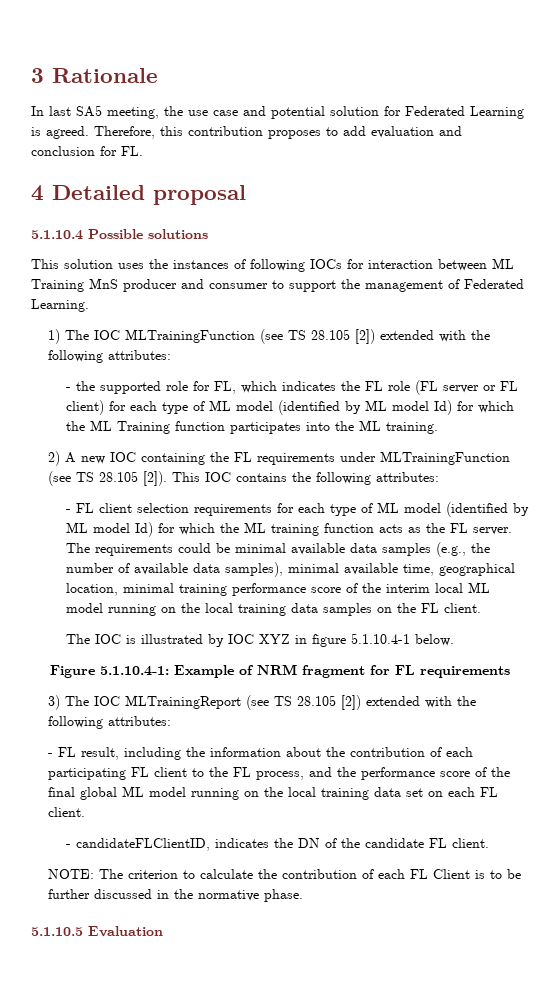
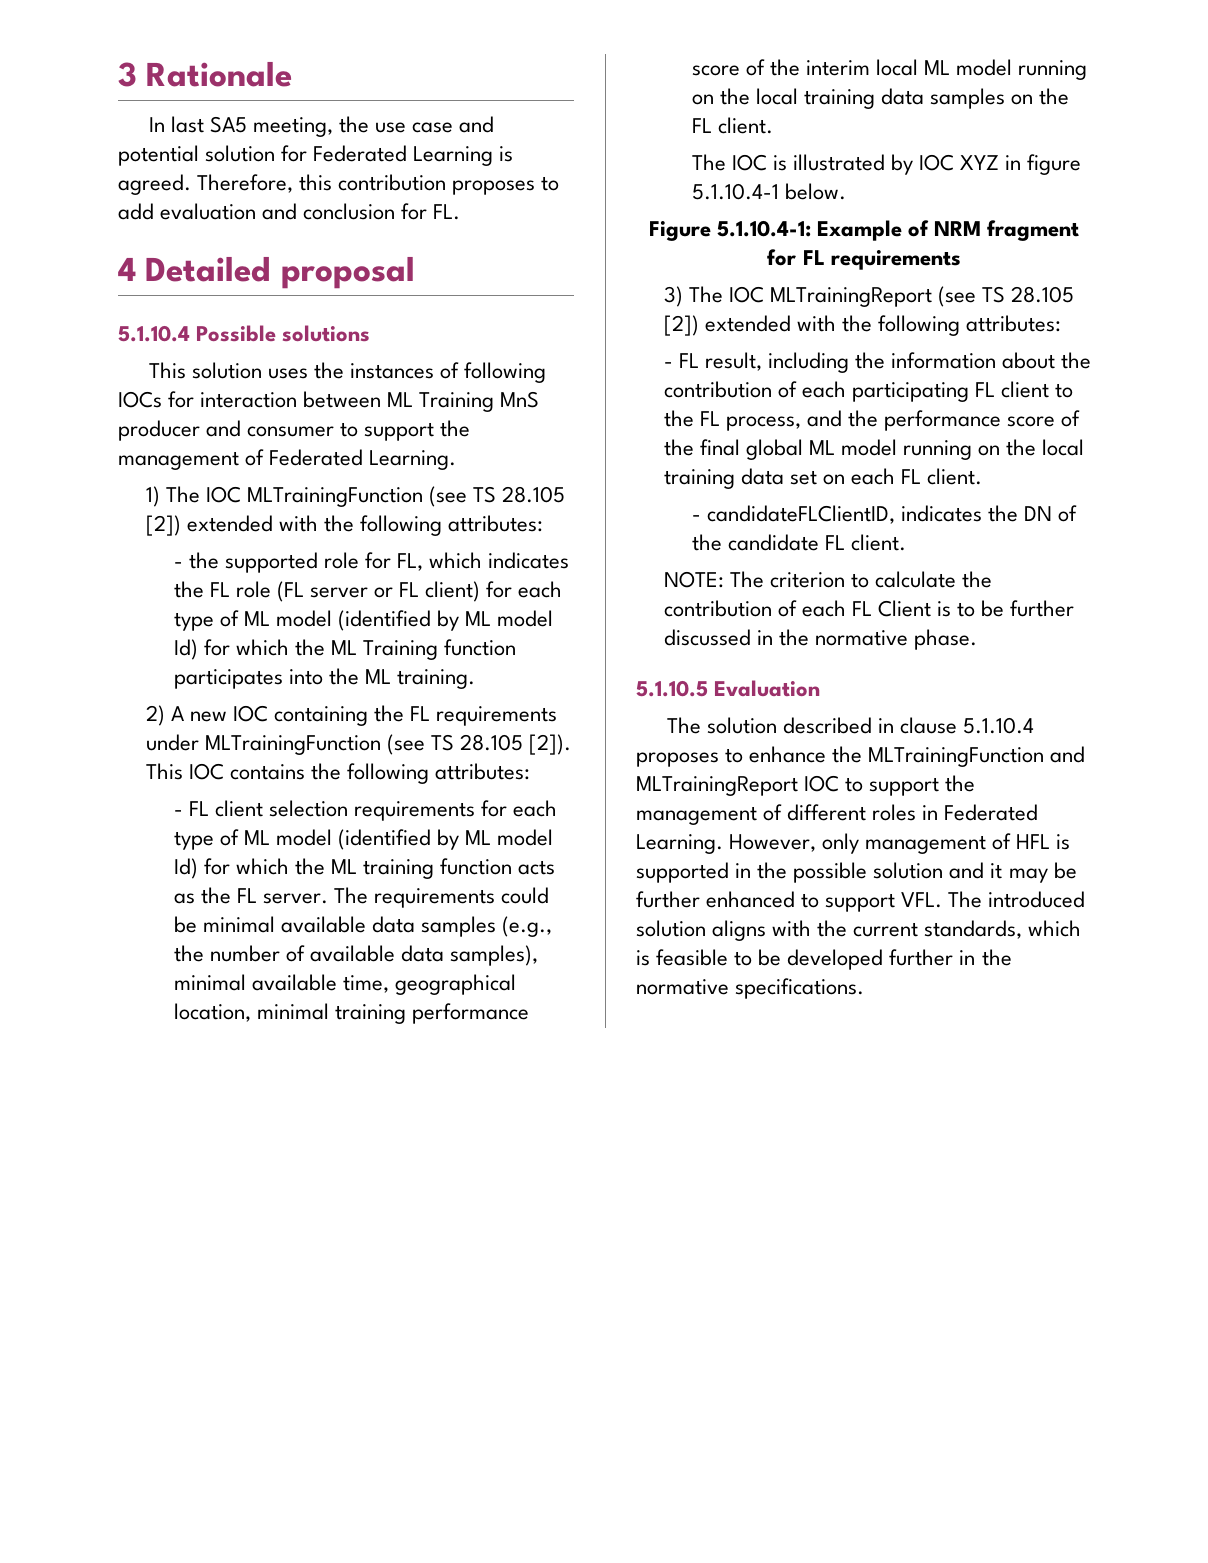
+ The solution described in clause 5.1.10.4 proposes to enhance the MLTrainingFunction and MLTrainingReport IOC to support the management of different roles in Federated Learning. However, only management of HFL is supported in the possible solution and it may be further enhanced to support VFL. The introduced solution aligns with the current standards, which is feasible to be developed further in the normative specifications.

